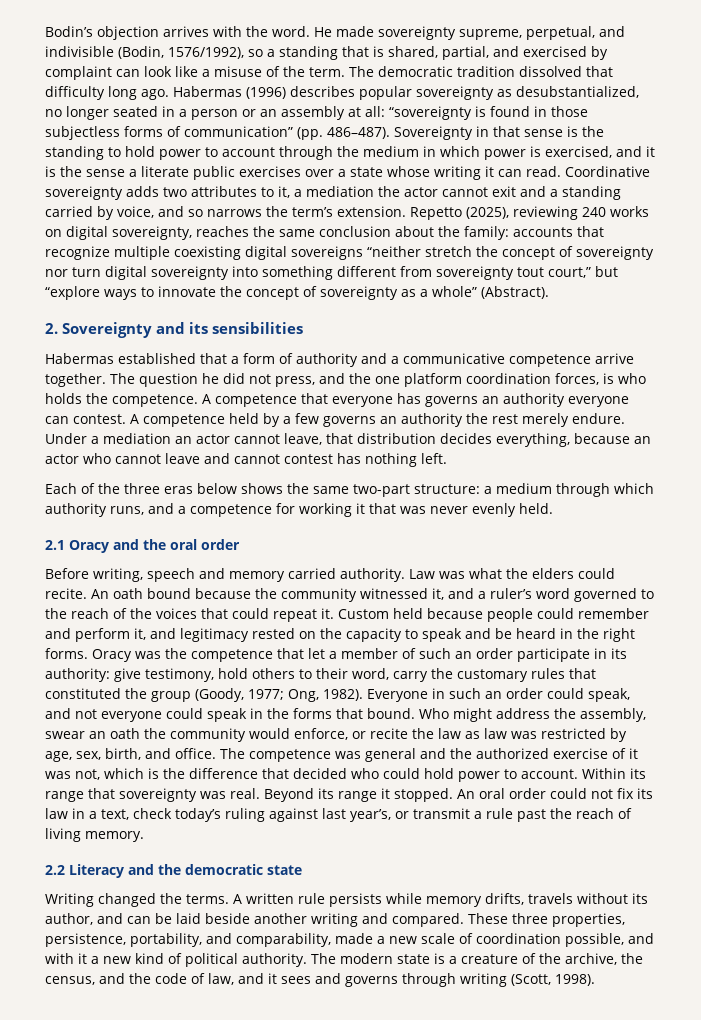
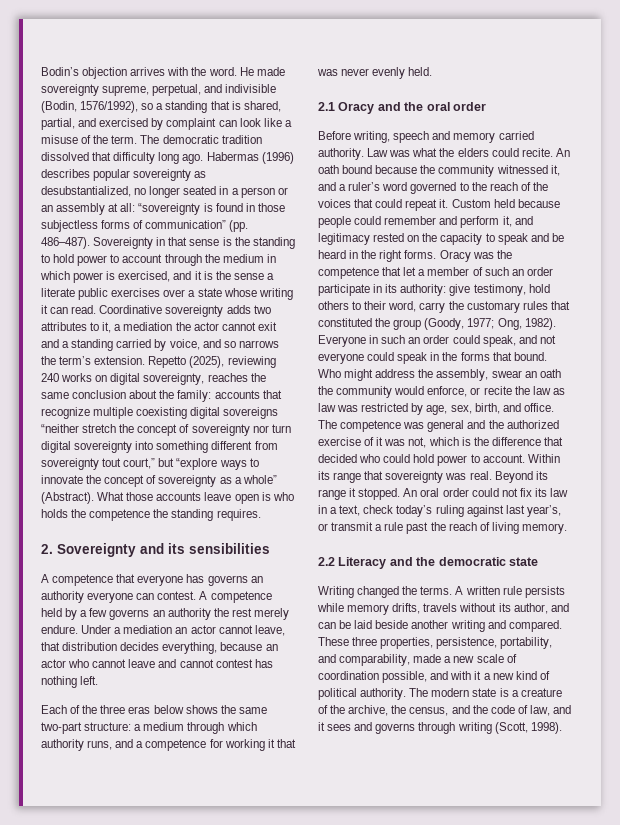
+ What those accounts leave open is who holds the competence the standing requires.
- Habermas established that a form of authority and a communicative competence arrive together. The question he did not press, and the one platform coordination forces, is who holds the competence.

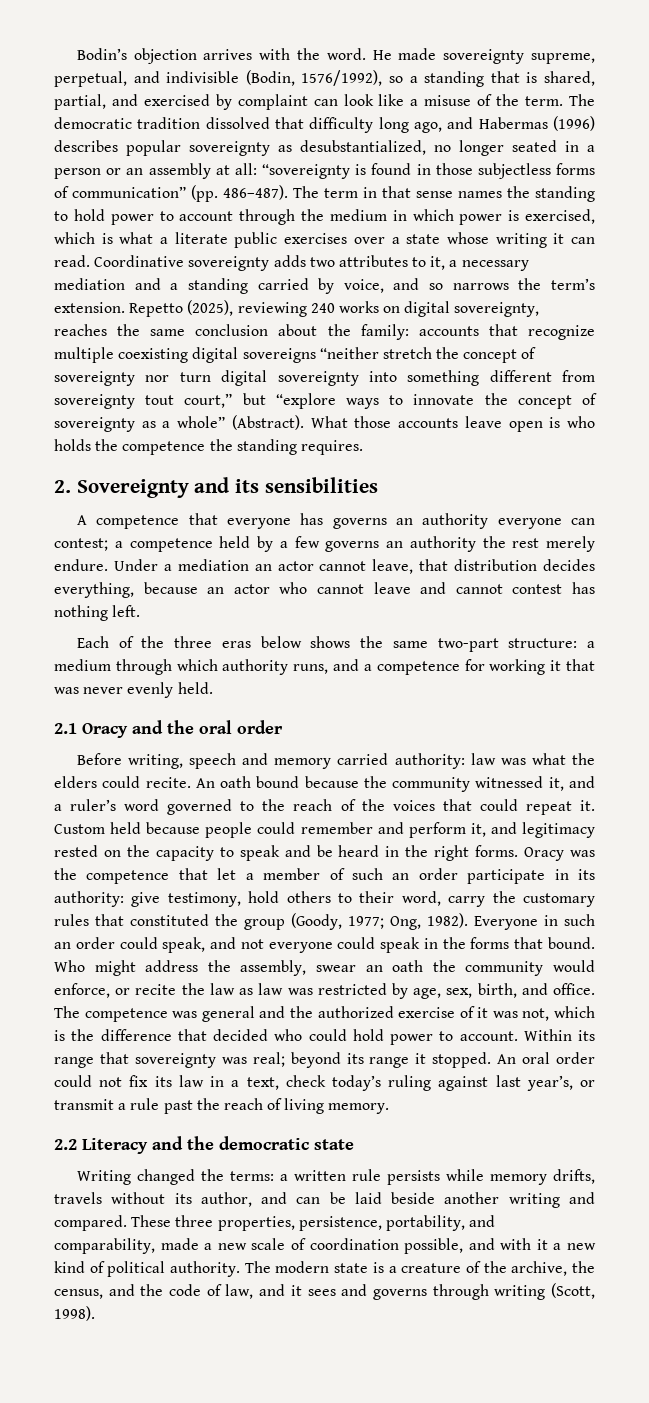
- The democratic tradition dissolved that difficulty long ago. Habermas (1996) describes popular sovereignty as desubstantialized, no longer seated in a person or an assembly at all: “sovereignty is found in those subjectless forms of communication” (pp. 486–487).
+ The democratic tradition dissolved that difficulty long ago, and Habermas (1996) describes popular sovereignty as desubstantialized, no longer seated in a person or an assembly at all: “sovereignty is found in those subjectless forms of communication” (pp. 486–487).
- Sovereignty in that sense is the standing to hold power to account through the medium in which power is exercised, and it is the sense a literate public exercises over a state whose writing it can read.
+ The term in that sense names the standing to hold power to account through the medium in which power is exercised, which is what a literate public exercises over a state whose writing it can read.
- Coordinative sovereignty adds two attributes to it, a mediation the actor cannot exit and a standing carried by voice, and so narrows the term’s extension.
+ Coordinative sovereignty adds two attributes to it, a necessary mediation and a standing carried by voice, and so narrows the term’s extension.
- A competence that everyone has governs an authority everyone can contest. A competence held by a few governs an authority the rest merely endure.
+ A competence that everyone has governs an authority everyone can contest; a competence held by a few governs an authority the rest merely endure.
- Before writing, speech and memory carried authority. Law was what the elders could recite.
+ Before writing, speech and memory carried authority: law was what the elders could recite.
- Within its range that sovereignty was real. Beyond its range it stopped.
+ Within its range that sovereignty was real; beyond its range it stopped.
- Writing changed the terms. A written rule persists while memory drifts, travels without its author, and can be laid beside another writing and compared.
+ Writing changed the terms: a written rule persists while memory drifts, travels without its author, and can be laid beside another writing and compared.

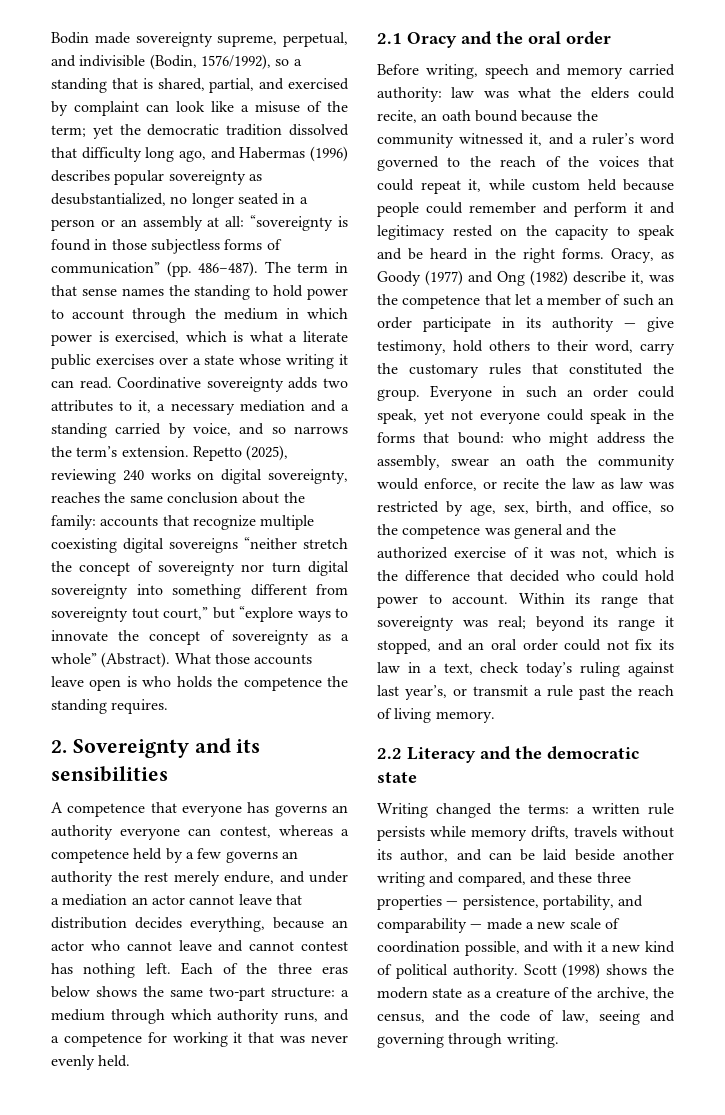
- Bodin’s objection arrives with the word. He made sovereignty supreme, perpetual, and indivisible (Bodin, 1576/1992), so a standing that is shared, partial, and exercised by complaint can look like a misuse of the term. The democratic tradition dissolved that difficulty long ago, and Habermas (1996) describes popular sovereignty as desubstantialized, no longer seated in a person or an assembly at all:
+ Bodin made sovereignty supreme, perpetual, and indivisible (Bodin, 1576/1992), so a standing that is shared, partial, and exercised by complaint can look like a misuse of the term; yet the democratic tradition dissolved that difficulty long ago, and Habermas (1996) describes popular sovereignty as desubstantialized, no longer seated in a person or an assembly at all:
- A competence that everyone has governs an authority everyone can contest; a competence held by a few governs an authority the rest merely endure. Under a mediation an actor cannot leave, that distribution decides everything, because an actor who cannot leave and cannot contest has nothing left.
- Each of the three eras below shows the same two-part structure:
+ A competence that everyone has governs an authority everyone can contest, whereas a competence held by a few governs an authority the rest merely endure, and under a mediation an actor cannot leave that distribution decides everything, because an actor who cannot leave and cannot contest has nothing left. Each of the three eras below shows the same two-part structure:
- Before writing, speech and memory carried authority: law was what the elders could recite. An oath bound because the community witnessed it, and a ruler’s word governed to the reach of the voices that could repeat it. Custom held because people could remember and perform it, and legitimacy rested on the capacity to speak and be heard in the right forms.
+ Before writing, speech and memory carried authority: law was what the elders could recite, an oath bound because the community witnessed it, and a ruler’s word governed to the reach of the voices that could repeat it, while custom held because people could remember and perform it and legitimacy rested on the capacity to speak and be heard in the right forms.
- Oracy was the competence that let a member of such an order participate in its authority: give testimony, hold others to their word, carry the customary rules that constituted the group (Goody, 1977; Ong, 1982).
+ Oracy, as Goody (1977) and Ong (1982) describe it, was the competence that let a member of such an order participate in its authority — give testimony, hold others to their word, carry the customary rules that constituted the group.
- Everyone in such an order could speak, and not everyone could speak in the forms that bound. Who might address the assembly, swear an oath the community would enforce, or recite the law as law was restricted by age, sex, birth, and office. The competence was general and the authorized exercise of it was not, which is the difference that decided who could hold power to account.
+ Everyone in such an order could speak, yet not everyone could speak in the forms that bound: who might address the assembly, swear an oath the community would enforce, or recite the law as law was restricted by age, sex, birth, and office, so the competence was general and the authorized exercise of it was not, which is the difference that decided who could hold power to account.
- Within its range that sovereignty was real; beyond its range it stopped. An oral order could not fix its law in a text, check today’s ruling against last year’s, or transmit a rule past the reach of living memory.
+ Within its range that sovereignty was real; beyond its range it stopped, and an oral order could not fix its law in a text, check today’s ruling against last year’s, or transmit a rule past the reach of living memory.
- Writing changed the terms: a written rule persists while memory drifts, travels without its author, and can be laid beside another writing and compared. These three properties, persistence, portability, and comparability, made a new scale of coordination possible, and with it a new kind of political authority.
+ Writing changed the terms: a written rule persists while memory drifts, travels without its author, and can be laid beside another writing and compared, and these three properties — persistence, portability, and comparability — made a new scale of coordination possible, and with it a new kind of political authority.
- The modern state is a creature of the archive, the census, and the code of law, and it sees and governs through writing (Scott, 1998).
+ Scott (1998) shows the modern state as a creature of the archive, the census, and the code of law, seeing and governing through writing.

